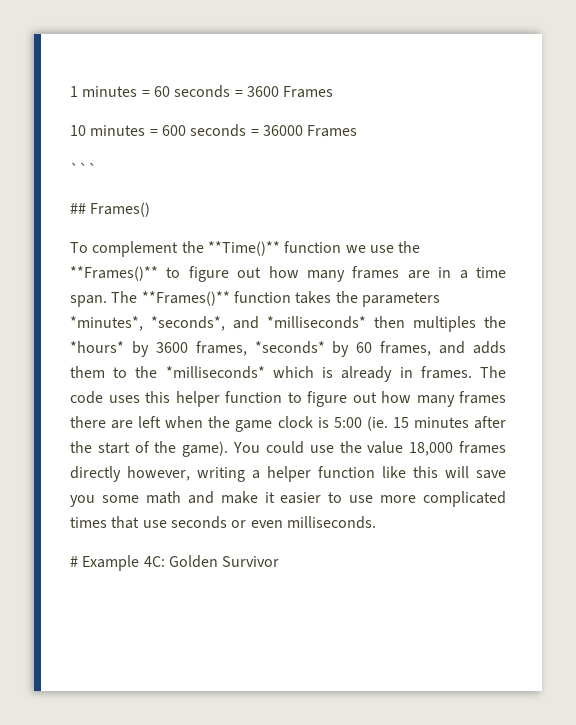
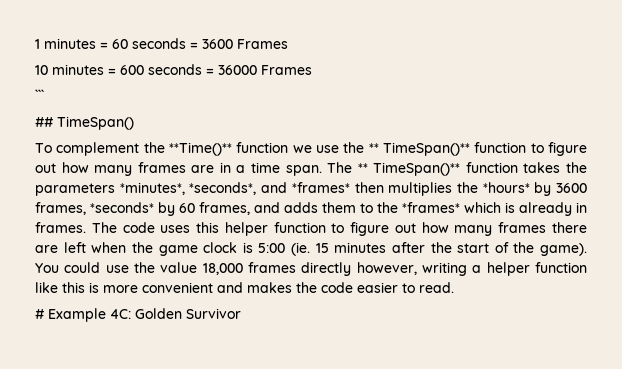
- ## Frames()
+ ## TimeSpan()
- To complement the **Time()** function we use the **Frames()** to figure out how many frames are in a time span.
+ To complement the **Time()** function we use the ** TimeSpan()** function to figure out how many frames are in a time span.
- The **Frames()** function takes the parameters *minutes*, *seconds*, and *milliseconds* then multiples the *hours* by 3600 frames, *seconds* by 60 frames, and adds them to the *milliseconds* which is already in frames.
+ The ** TimeSpan()** function takes the parameters *minutes*, *seconds*, and *frames* then multiplies the *hours* by 3600 frames, *seconds* by 60 frames, and adds them to the *frames* which is already in frames.
- You could use the value 18,000 frames directly however, writing a helper function like this will save you some math and make it easier to use more complicated times that use seconds or even milliseconds.
+ You could use the value 18,000 frames directly however, writing a helper function like this is more convenient and makes the code easier to read.

